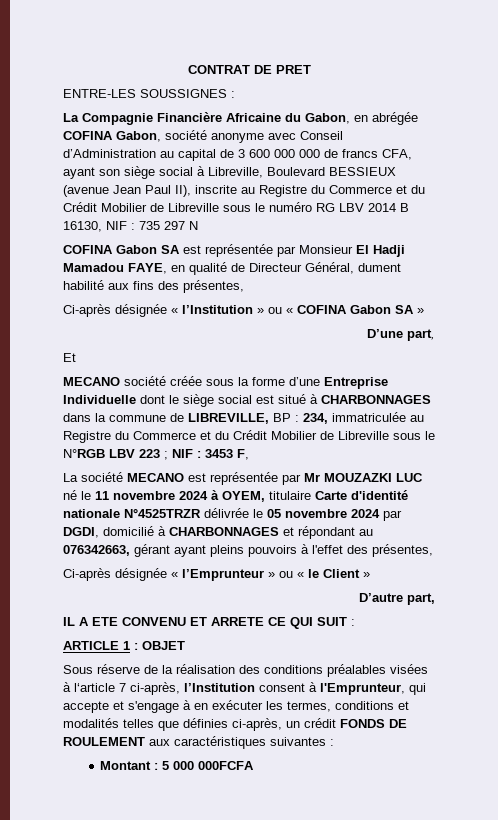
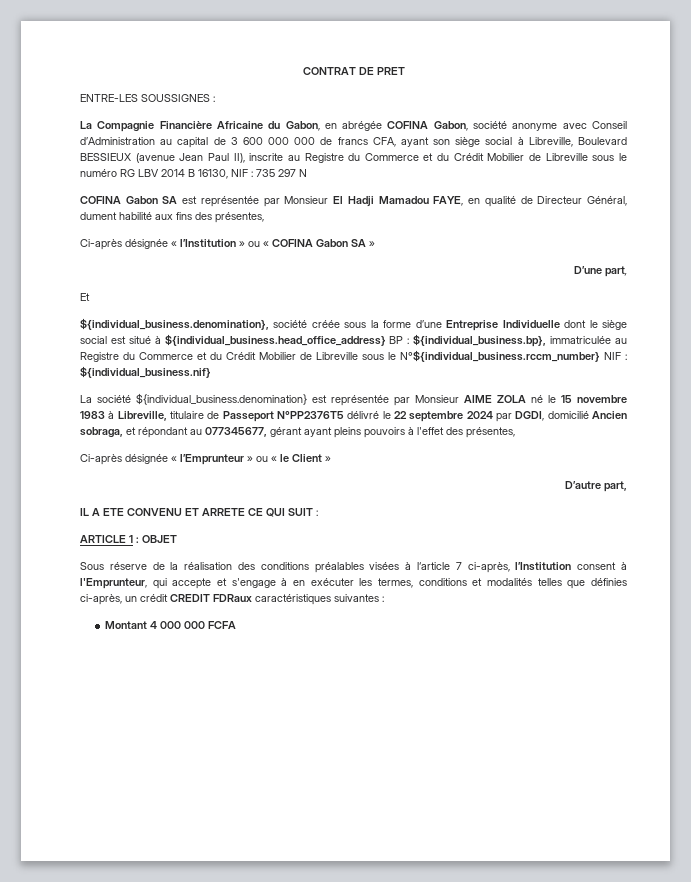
- MECANO société créée sous la forme d’une Entreprise Individuelle dont le siège social est situé à CHARBONNAGES dans la commune de LIBREVILLE, BP : 234, immatriculée au Registre du Commerce et du Crédit Mobilier de Libreville sous le N°RGB LBV 223 ; NIF : 3453 F,
+ ${individual_business.denomination}, société créée sous la forme d’une Entreprise Individuelle dont le siège social est situé à ${individual_business.head_office_address} BP : ${individual_business.bp}, immatriculée au Registre du Commerce et du Crédit Mobilier de Libreville sous le N°${individual_business.rccm_number} NIF : ${individual_business.nif}
- La société MECANO est représentée par Mr MOUZAZKI LUC né le 11 novembre 2024 à OYEM, titulaire Carte d'identité nationale N°4525TRZR délivrée le 05 novembre 2024 par DGDI, domicilié à CHARBONNAGES et répondant au 076342663, gérant ayant pleins pouvoirs à l'effet des présentes,
+ La société ${individual_business.denomination} est représentée par Monsieur AIME ZOLA né le 15 novembre 1983 à Libreville, titulaire de Passeport N°PP2376T5 délivré le 22 septembre 2024 par DGDI, domicilié Ancien sobraga, et répondant au 077345677, gérant ayant pleins pouvoirs à l'effet des présentes,
- Sous réserve de la réalisation des conditions préalables visées à l‘article 7 ci-après, l’Institution consent à l'Emprunteur, qui accepte et s'engage à en exécuter les termes, conditions et modalités telles que définies ci-après, un crédit FONDS DE ROULEMENT aux caractéristiques suivantes :
+ Sous réserve de la réalisation des conditions préalables visées à l‘article 7 ci-après, l’Institution consent à l'Emprunteur, qui accepte et s'engage à en exécuter les termes, conditions et modalités telles que définies ci-après, un crédit CREDIT FDRaux caractéristiques suivantes :
- Montant : 5 000 000FCFA
+ Montant 4 000 000 FCFA

